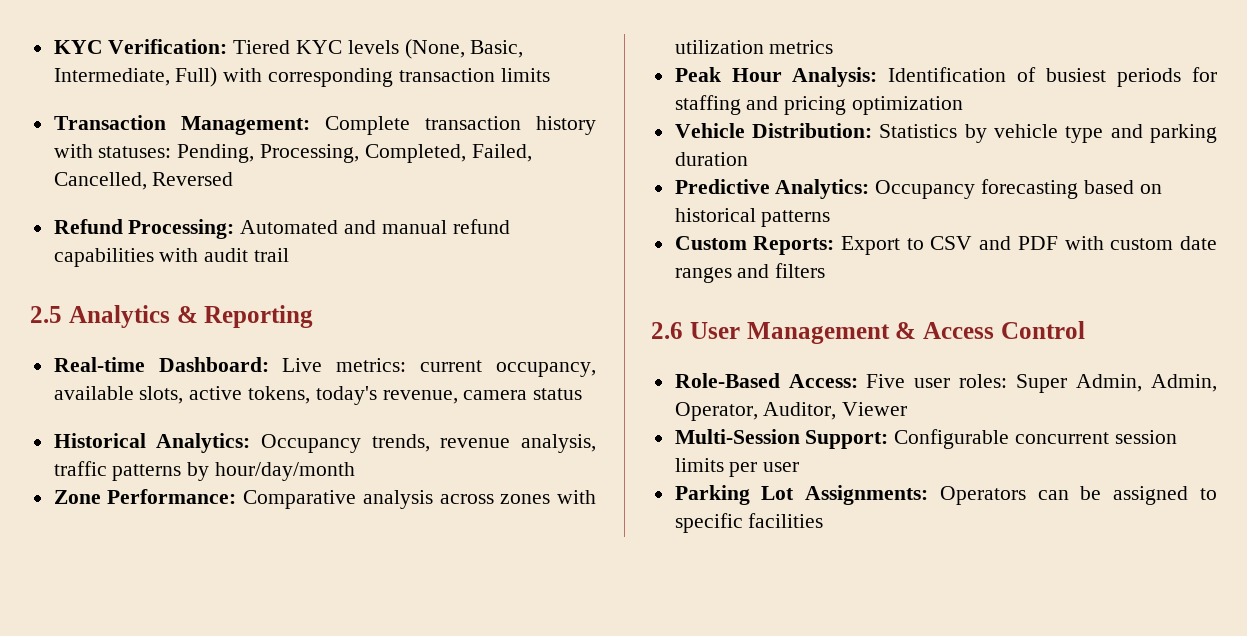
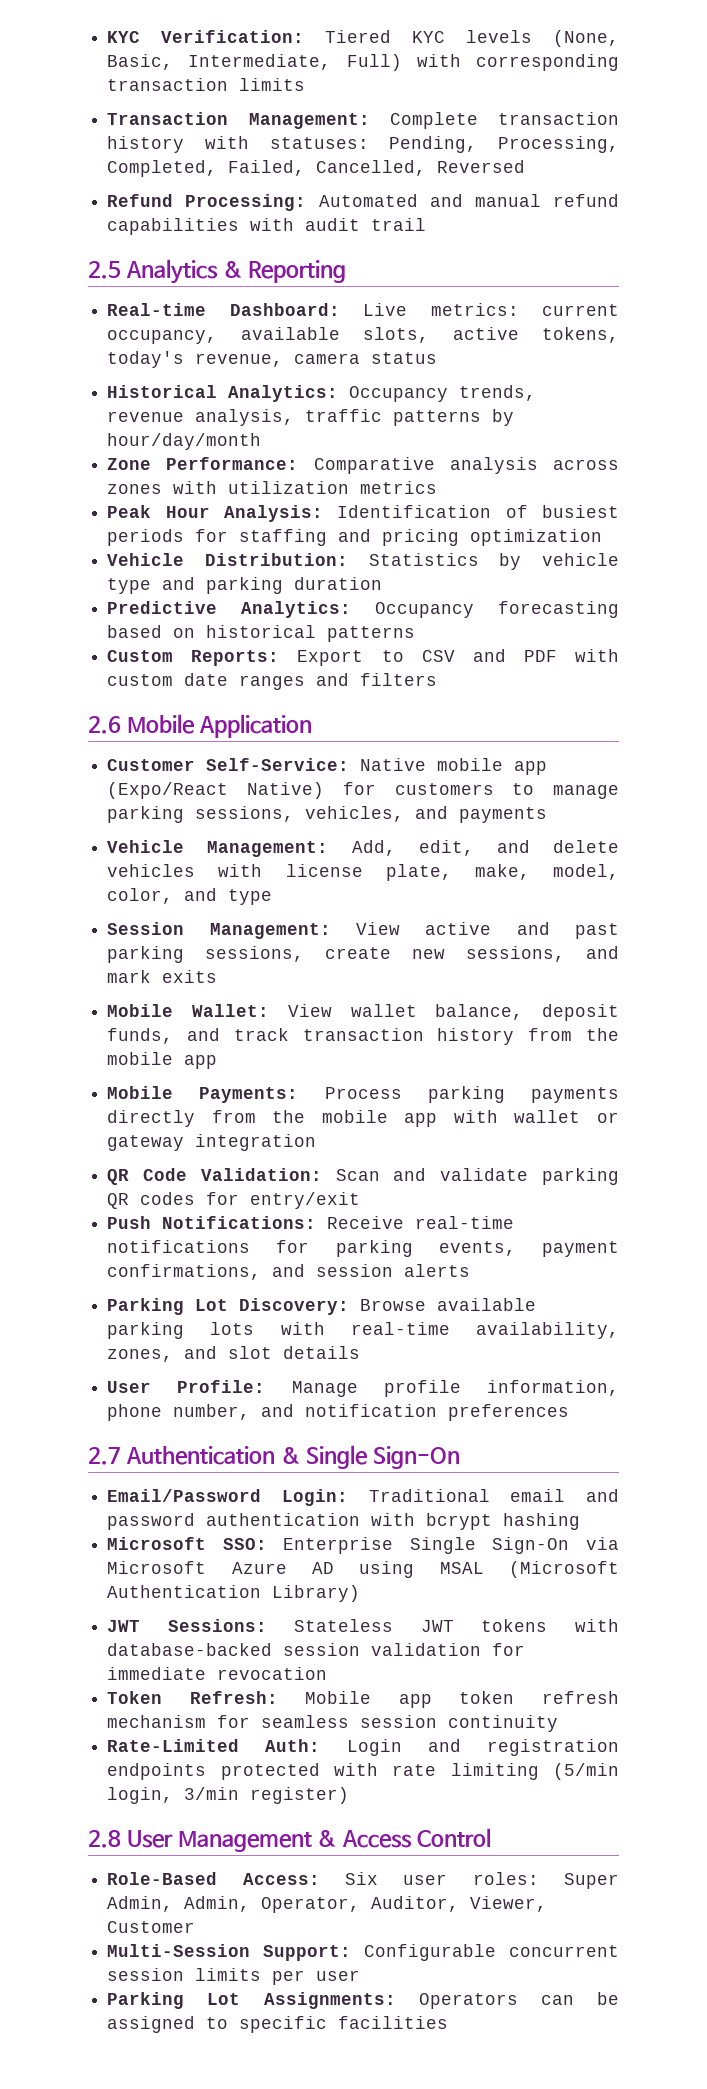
- 2.6 User Management & Access Control
+ 2.6 Mobile Application
+ Customer Self-Service: Native mobile app (Expo/React Native) for customers to manage parking sessions, vehicles, and payments
+ Vehicle Management: Add, edit, and delete vehicles with license plate, make, model, color, and type
+ Session Management: View active and past parking sessions, create new sessions, and mark exits
+ Mobile Wallet: View wallet balance, deposit funds, and track transaction history from the mobile app
+ Mobile Payments: Process parking payments directly from the mobile app with wallet or gateway integration
+ QR Code Validation: Scan and validate parking QR codes for entry/exit
+ Push Notifications: Receive real-time notifications for parking events, payment confirmations, and session alerts
+ Parking Lot Discovery: Browse available parking lots with real-time availability, zones, and slot details
+ User Profile: Manage profile information, phone number, and notification preferences
+ 2.7 Authentication & Single Sign-On
+ Email/Password Login: Traditional email and password authentication with bcrypt hashing
+ Microsoft SSO: Enterprise Single Sign-On via Microsoft Azure AD using MSAL (Microsoft Authentication Library)
+ JWT Sessions: Stateless JWT tokens with database-backed session validation for immediate revocation
+ Token Refresh: Mobile app token refresh mechanism for seamless session continuity
+ Rate-Limited Auth: Login and registration endpoints protected with rate limiting (5/min login, 3/min register)
+ 2.8 User Management & Access Control
- Role-Based Access: Five user roles: Super Admin, Admin, Operator, Auditor, Viewer
+ Role-Based Access: Six user roles: Super Admin, Admin, Operator, Auditor, Viewer, Customer

